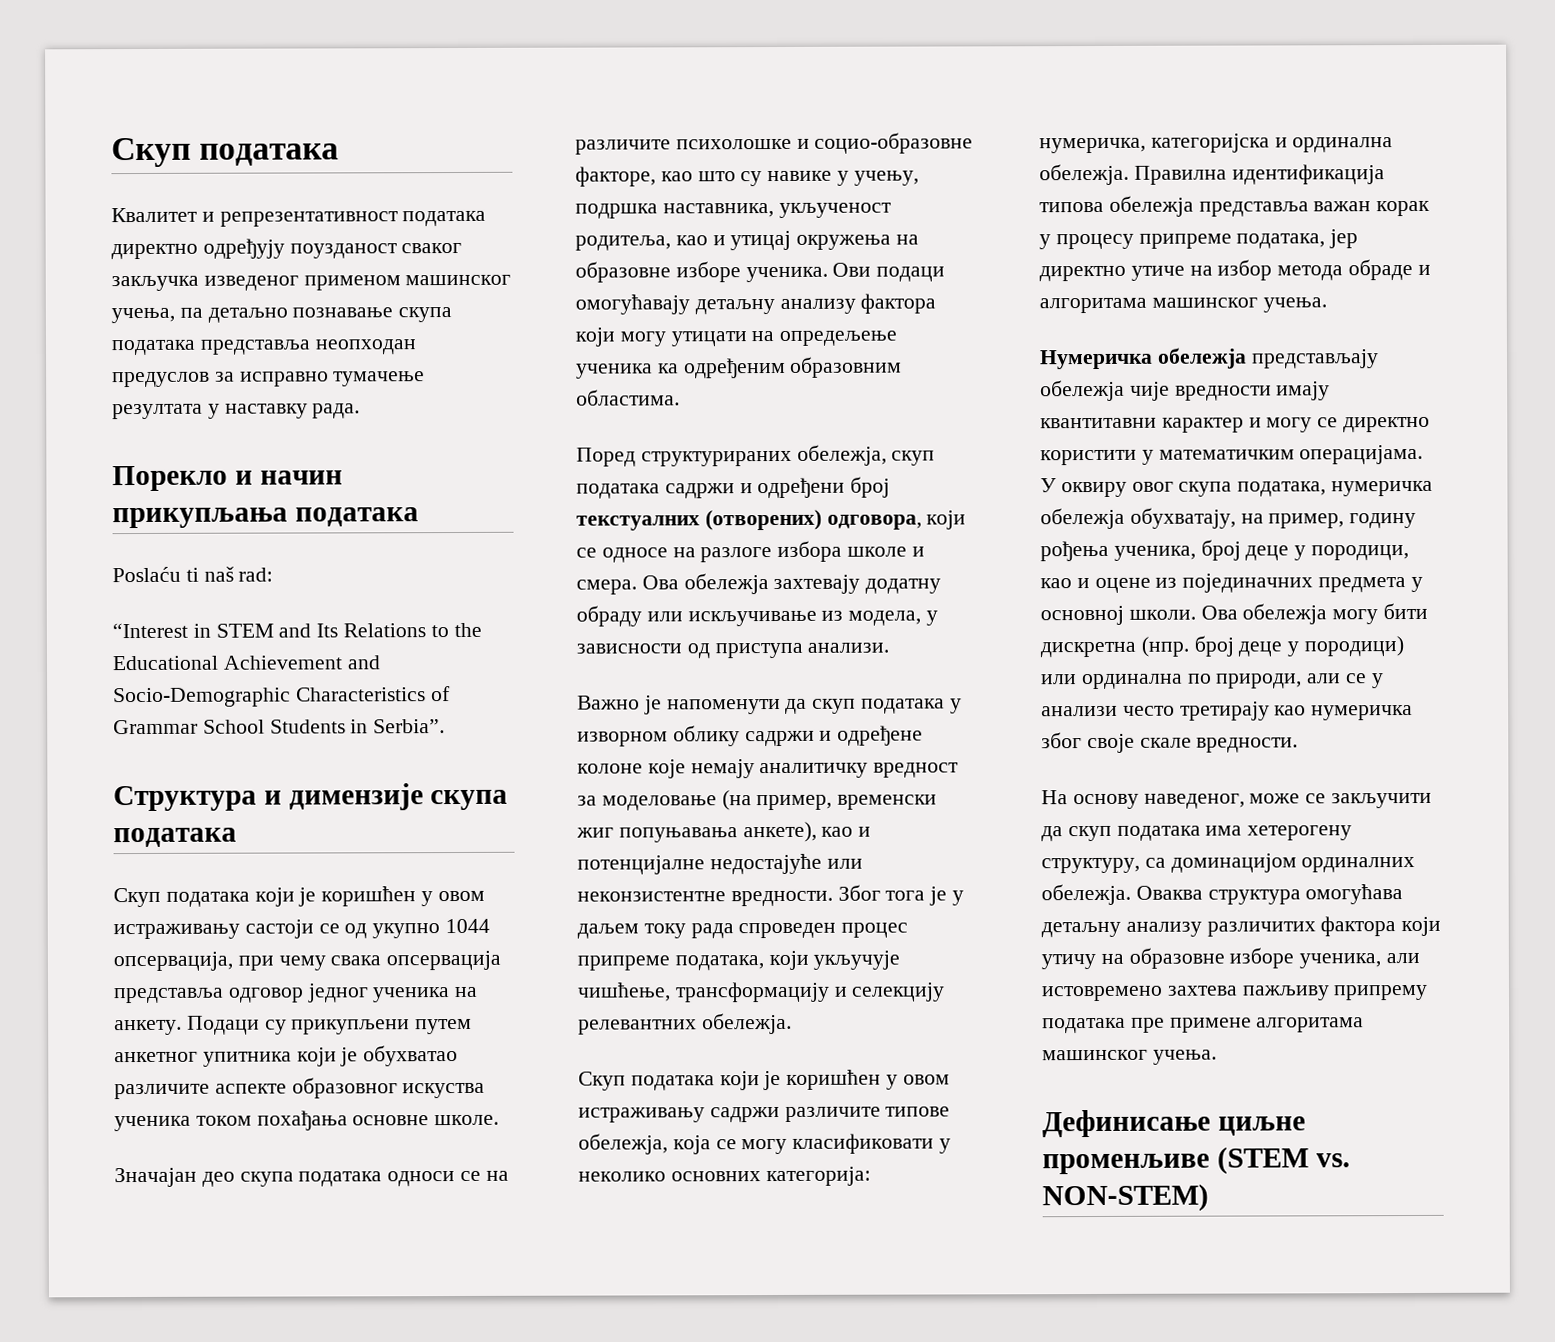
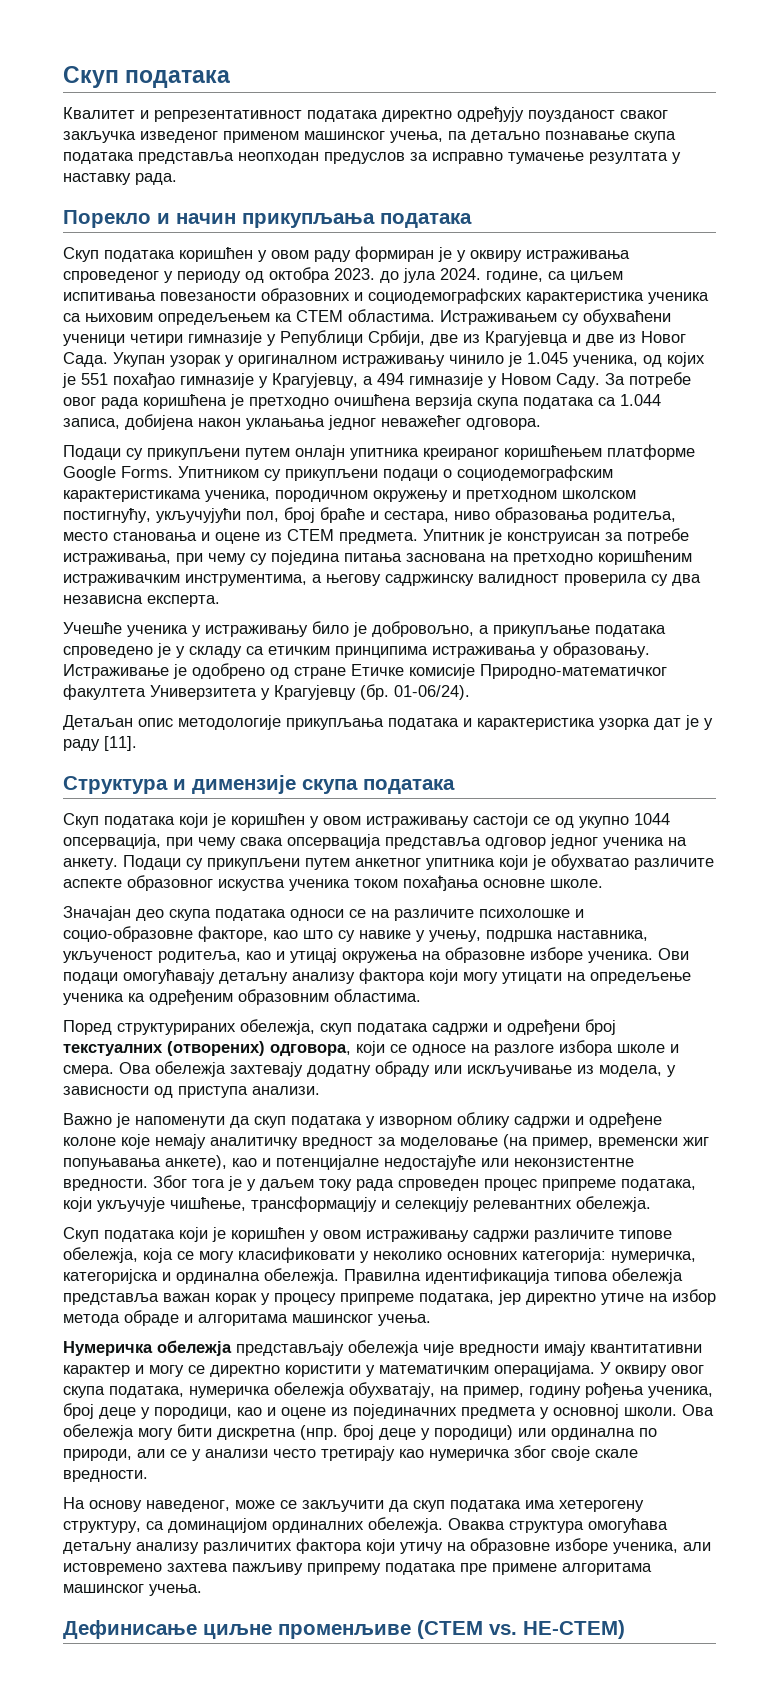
- Poslaću ti naš rad:
- “Interest in STEM and Its Relations to the Educational Achievement and Socio-Demographic Characteristics of Grammar School Students in Serbia”.
+ Скуп података коришћен у овом раду формиран је у оквиру истраживања спроведеног у периоду од октобра 2023. до јула 2024. године, са циљем испитивања повезаности образовних и социодемографских карактеристика ученика са њиховим опредељењем ка СТЕМ областима. Истраживањем су обухваћени ученици четири гимназије у Републици Србији, две из Крагујевца и две из Новог Сада. Укупан узорак у оригиналном истраживању чинило је 1.045 ученика, од којих је 551 похађао гимназије у Крагујевцу, а 494 гимназије у Новом Саду. За потребе овог рада коришћена је претходно очишћена верзија скупа података са 1.044 записа, добијена након уклањања једног неважећег одговора.
+ Подаци су прикупљени путем онлајн упитника креираног коришћењем платформе Google Forms. Упитником су прикупљени подаци о социодемографским карактеристикама ученика, породичном окружењу и претходном школском постигнућу, укључујући пол, број браће и сестара, ниво образовања родитеља, место становања и оцене из СТЕМ предмета. Упитник је конструисан за потребе истраживања, при чему су поједина питања заснована на претходно коришћеним истраживачким инструментима, а његову садржинску валидност проверила су два независна експерта.
+ Учешће ученика у истраживању било је добровољно, а прикупљање података спроведено је у складу са етичким принципима истраживања у образовању. Истраживање је одобрено од стране Етичке комисије Природно-математичког факултета Универзитета у Крагујевцу (бр. 01-06/24).
+ Детаљан опис методологије прикупљања података и карактеристика узорка дат је у раду [11].
- Нумеричка обележја представљају обележја чије вредности имају квантитавни карактер и могу се директно користити у математичким операцијама.
+ Нумеричка обележја представљају обележја чије вредности имају квантитативни карактер и могу се директно користити у математичким операцијама.
- Дефинисање циљне променљиве (STEM vs. NON-STEM)
+ Дефинисање циљне променљиве (СТЕМ vs. НЕ-СТЕМ)

